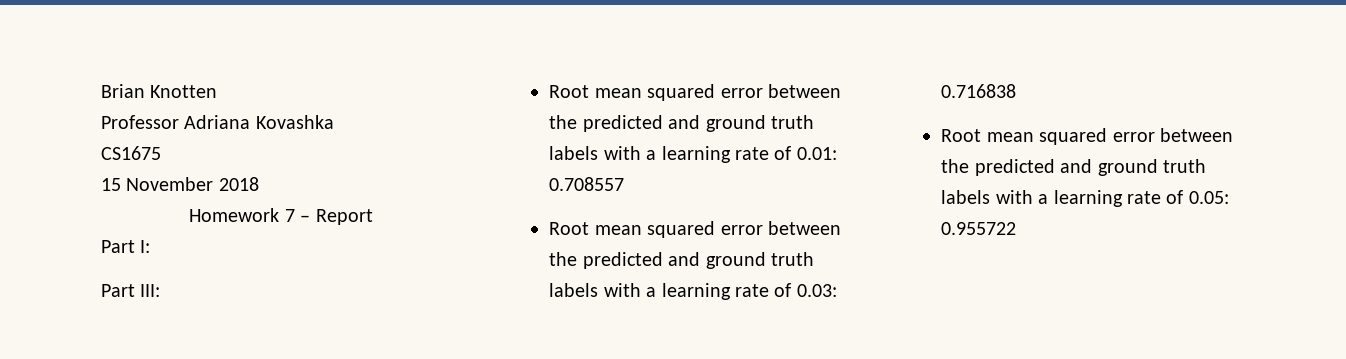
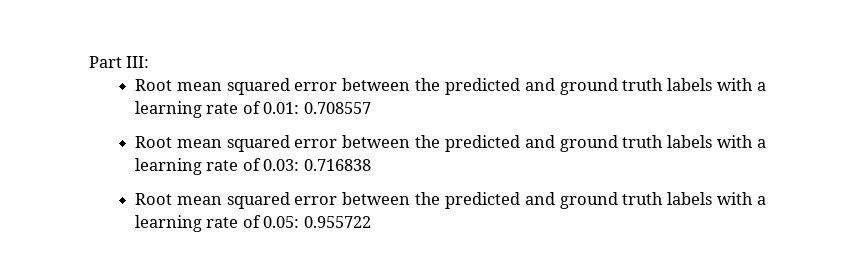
- Brian Knotten
- Professor Adriana Kovashka
- CS1675
- 15 November 2018
- Homework 7 – Report
- Part I:

